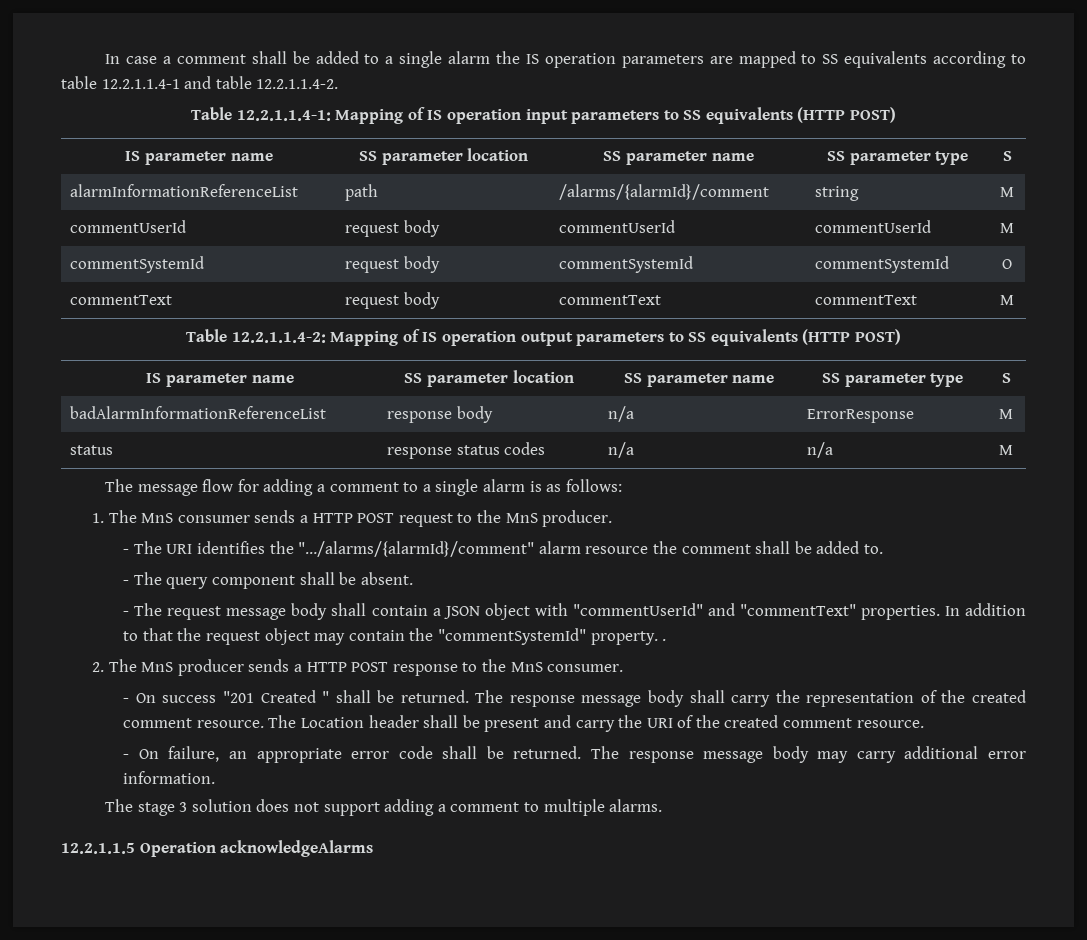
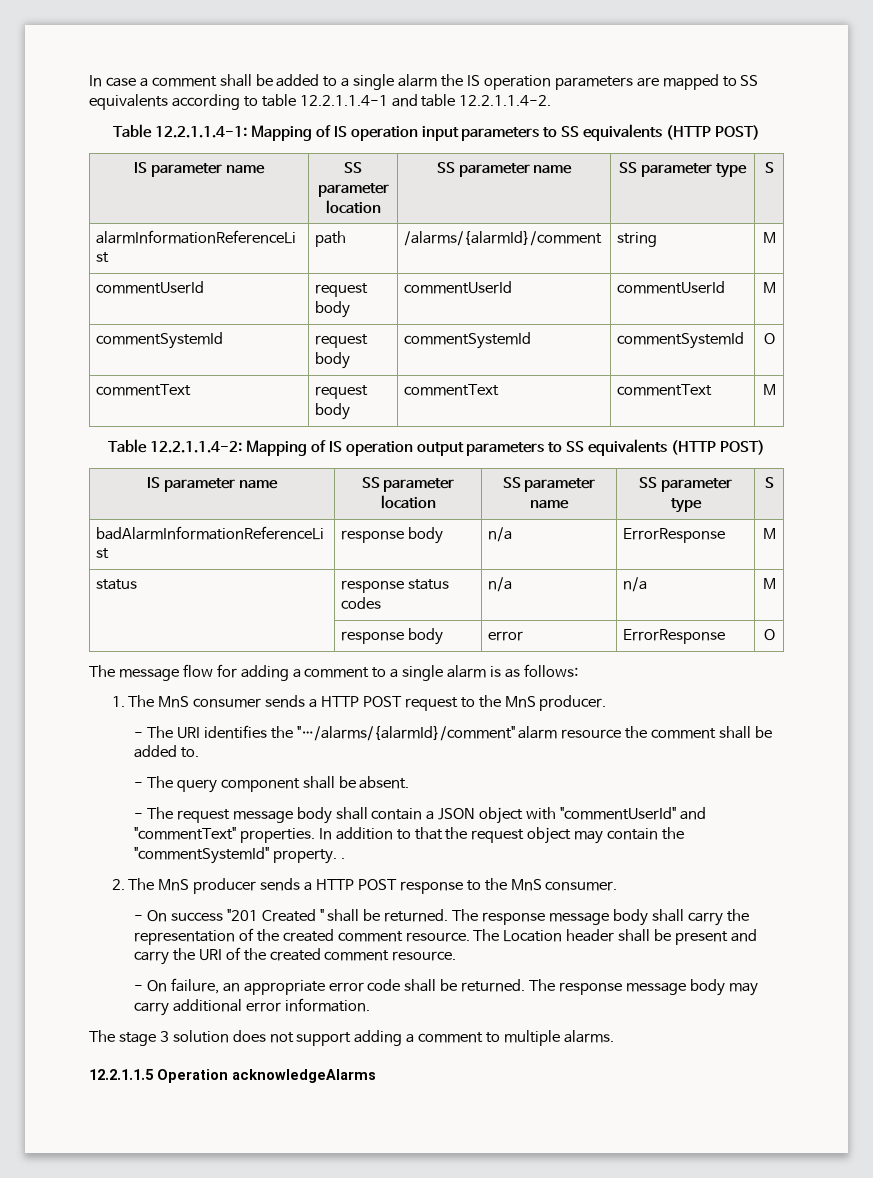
+ | response body | error | ErrorResponse | O

